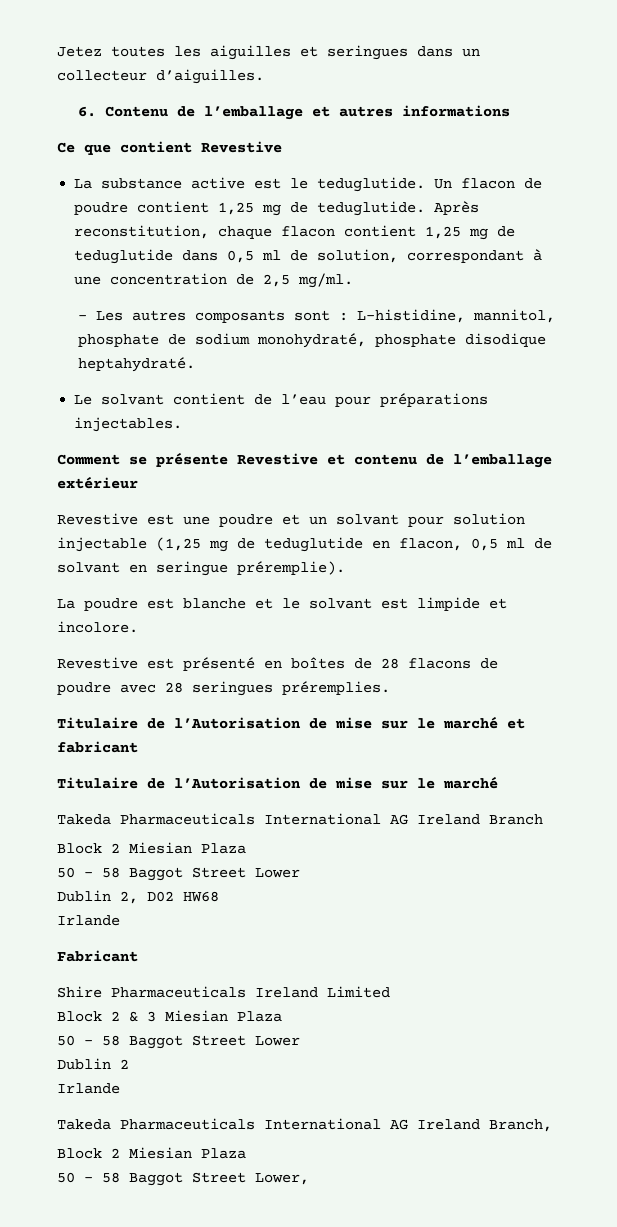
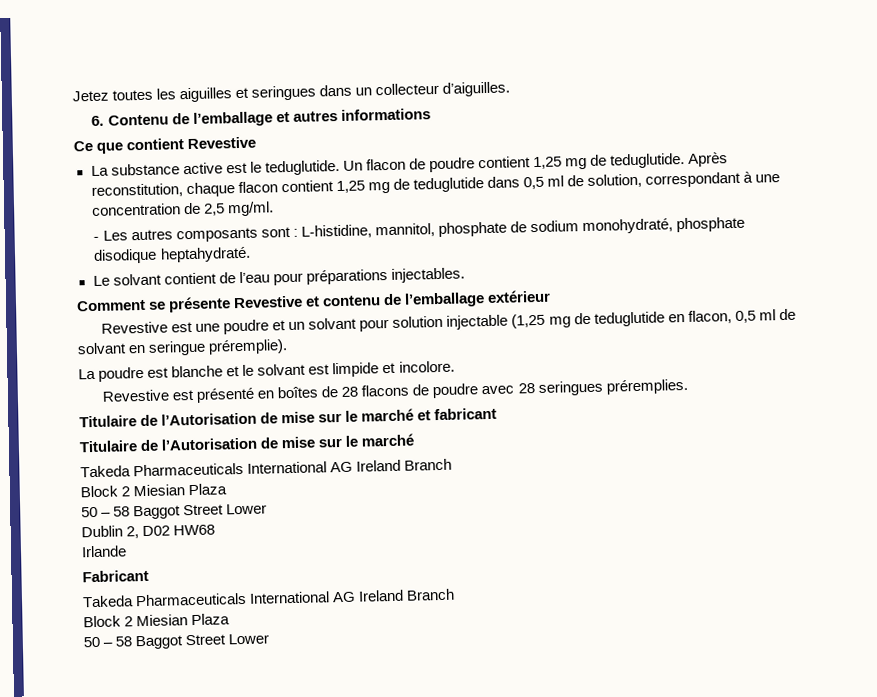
  Fabricant
- Shire Pharmaceuticals Ireland Limited
- Block 2 & 3 Miesian Plaza
+ Takeda Pharmaceuticals International AG Ireland Branch
+ Block 2 Miesian Plaza
  50 – 58 Baggot Street Lower
- Dublin 2
- Irlande
- Takeda Pharmaceuticals International AG Ireland Branch,
- Block 2 Miesian Plaza
- 50 – 58 Baggot Street Lower,

